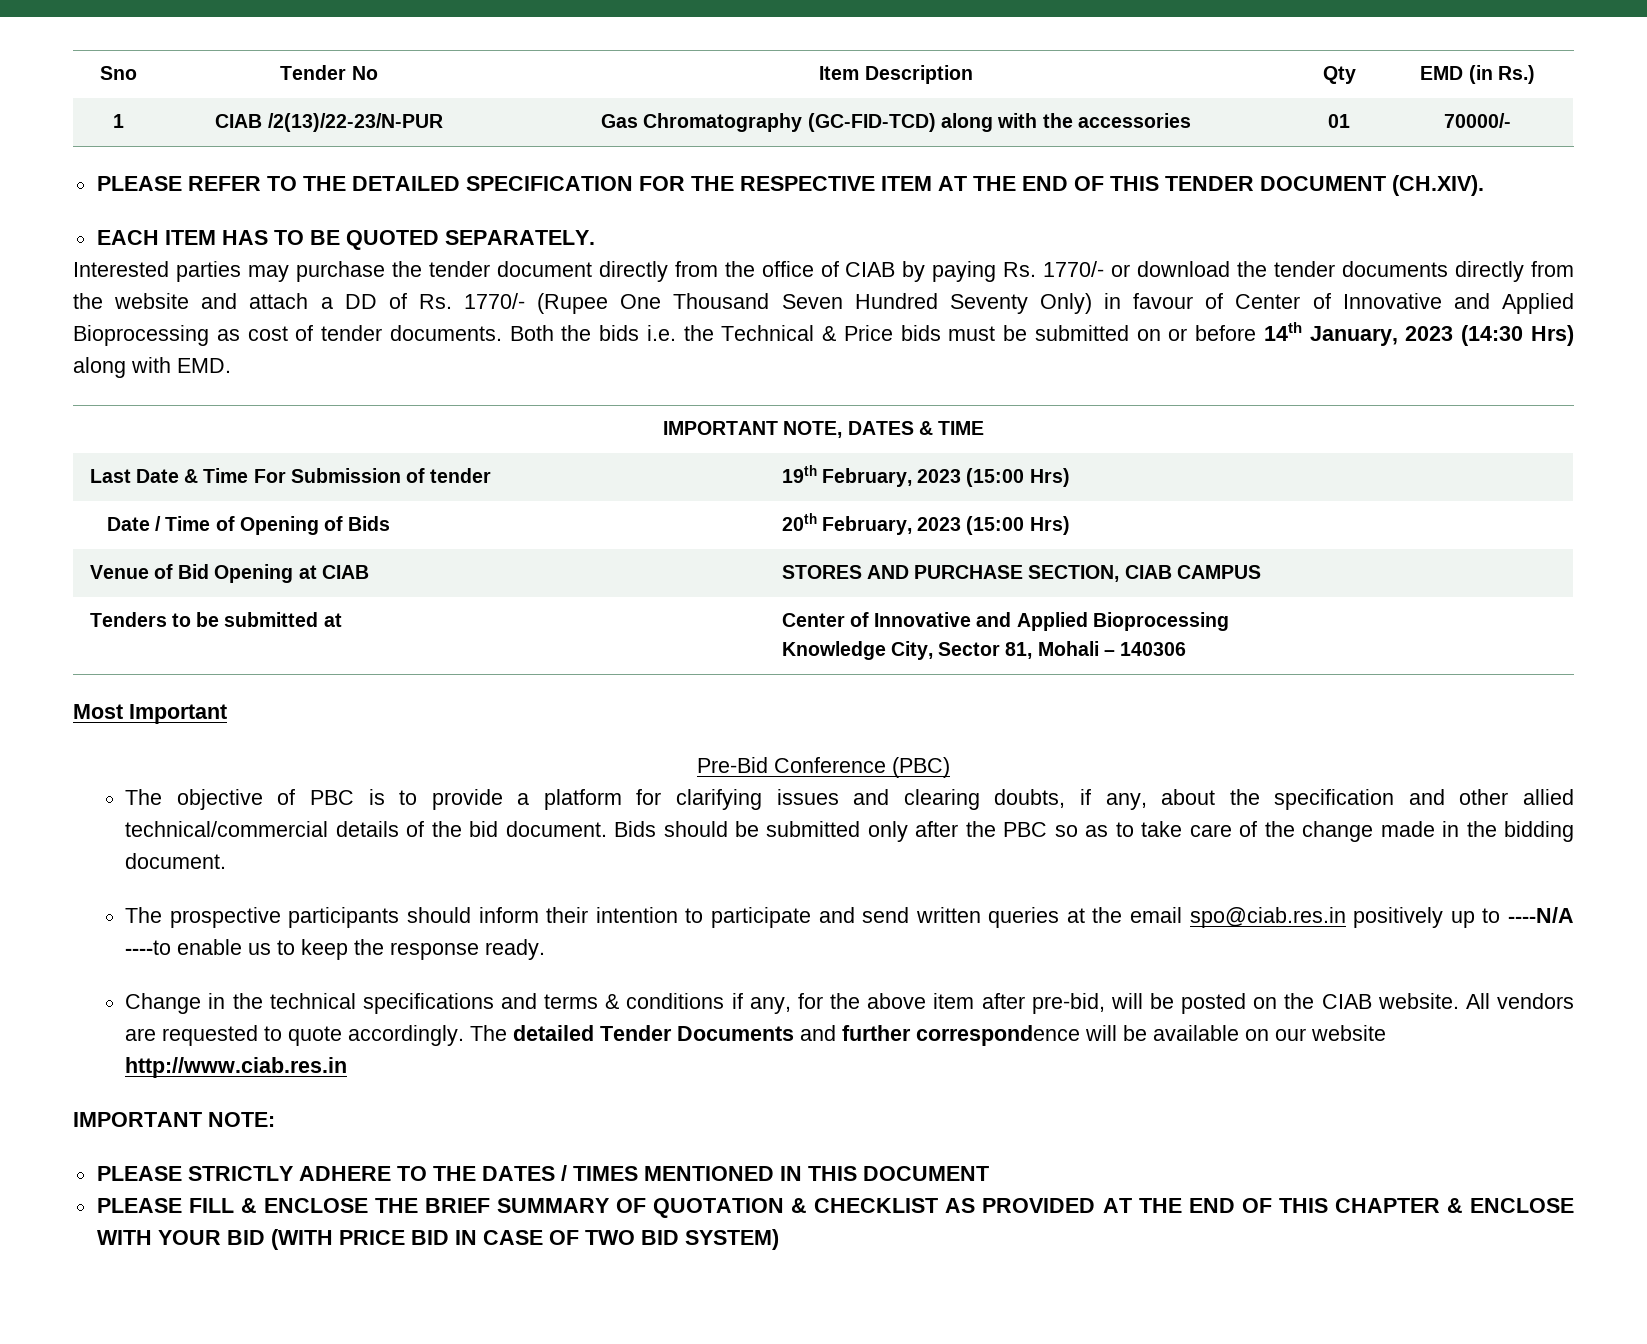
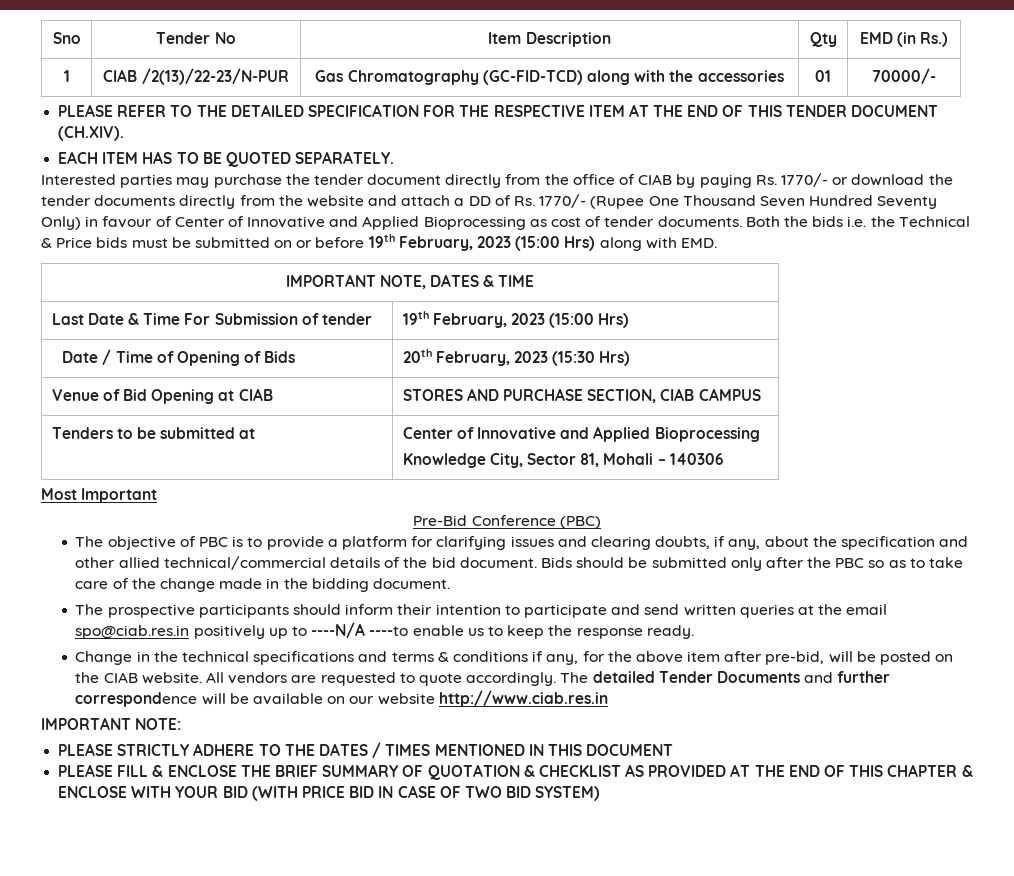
- Both the bids i.e. the Technical & Price bids must be submitted on or before 14th January, 2023 (14:30 Hrs) along with EMD.
+ Both the bids i.e. the Technical & Price bids must be submitted on or before 19th February, 2023 (15:00 Hrs) along with EMD.
- Date / Time of Opening of Bids | 20th February, 2023 (15:00 Hrs)
+ Date / Time of Opening of Bids | 20th February, 2023 (15:30 Hrs)

